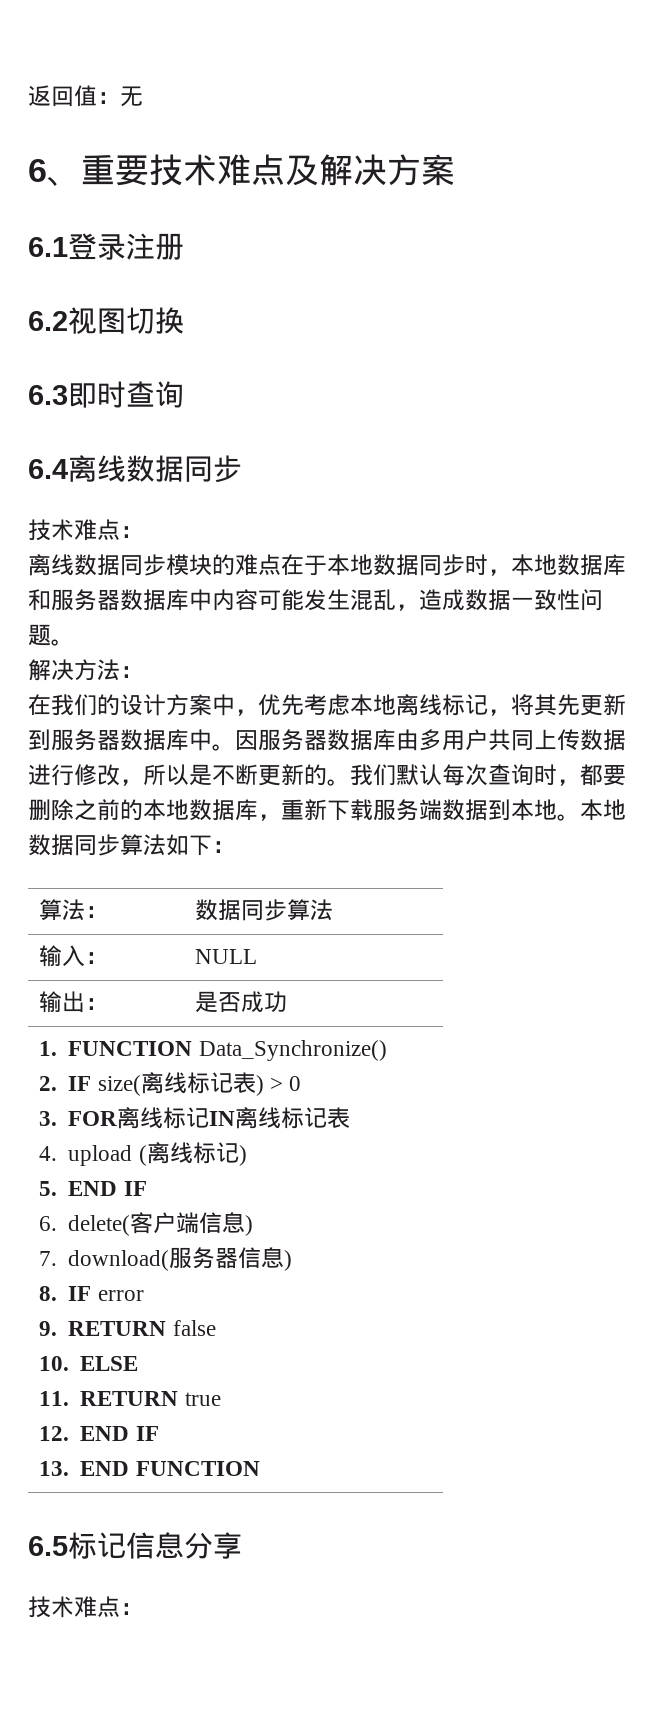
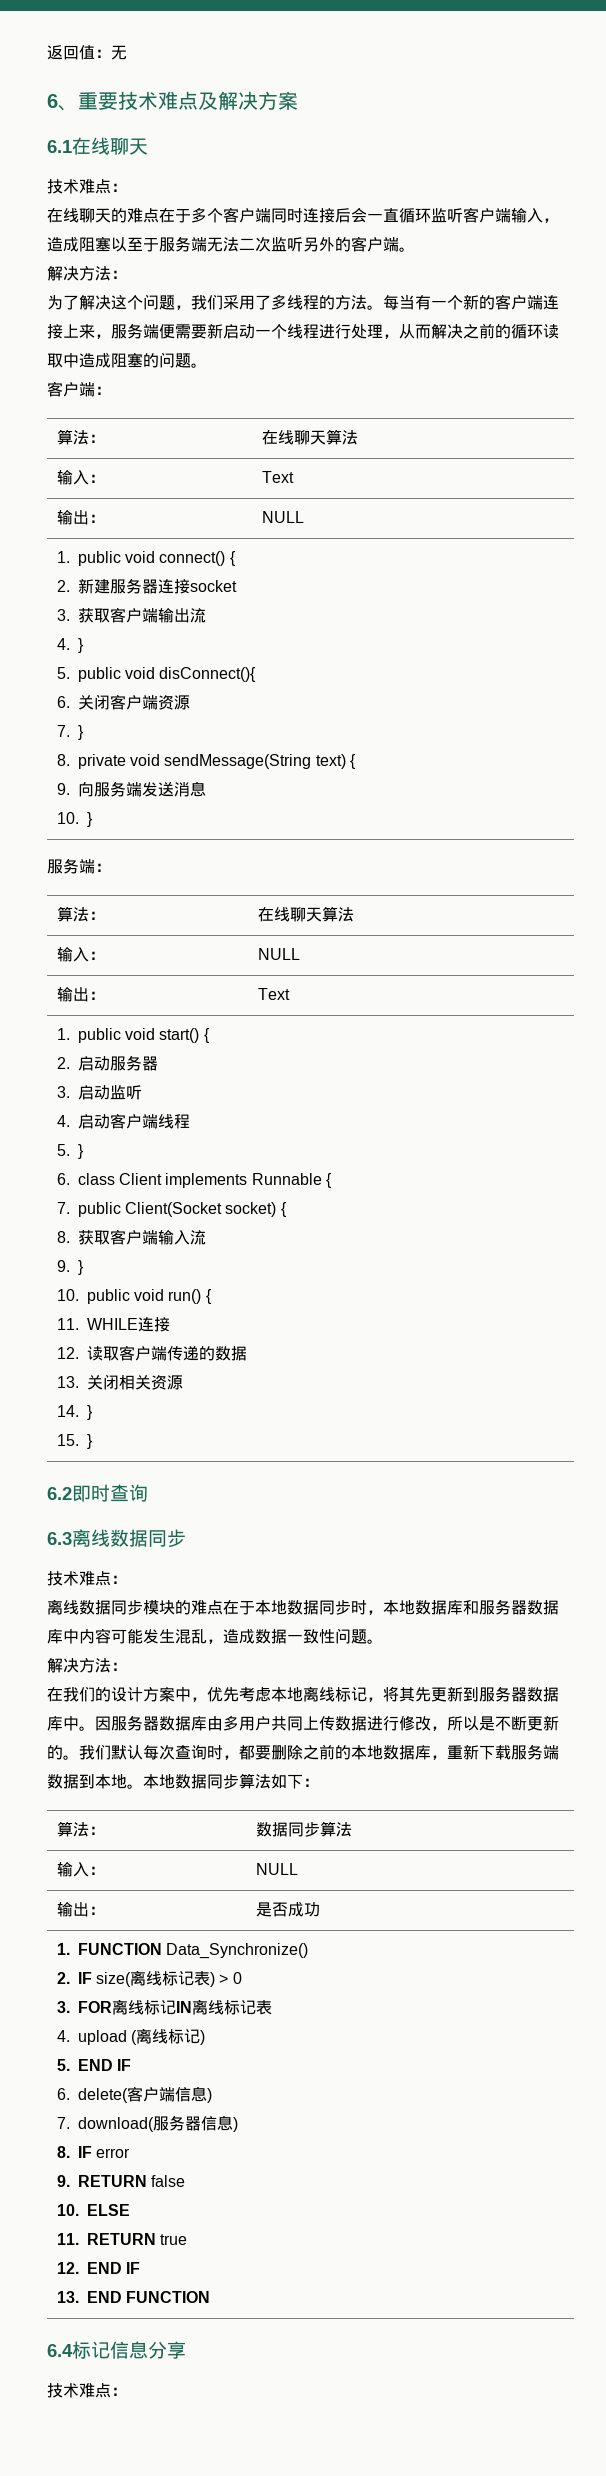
- 6.1登录注册
- 6.2视图切换
- 6.3即时查询
+ 6.1在线聊天
+ 技术难点：
+ 在线聊天的难点在于多个客户端同时连接后会一直循环监听客户端输入，造成阻塞以至于服务端无法二次监听另外的客户端。
+ 解决方法：
+ 为了解决这个问题，我们采用了多线程的方法。每当有一个新的客户端连接上来，服务端便需要新启动一个线程进行处理，从而解决之前的循环读取中造成阻塞的问题。
+ 客户端：
+ 算法： | 在线聊天算法
+ 输入： | Text
+ 输出： | NULL
+ 1. public void connect() {
+ 2.新建服务器连接socket
+ 3.获取客户端输出流
+ 4. }
+ 5. public void disConnect(){
+ 6.关闭客户端资源
+ 7. }
+ 8. private void sendMessage(String text) {
+ 9.向服务端发送消息
+ 10. }
+ 服务端：
+ 算法： | 在线聊天算法
+ 输入： | NULL
+ 输出： | Text
+ 1. public void start() {
+ 2.启动服务器
+ 3.启动监听
+ 4.启动客户端线程
+ 5. }
+ 6. class Client implements Runnable {
+ 7. public Client(Socket socket) {
+ 8.获取客户端输入流
+ 9. }
+ 10. public void run() {
+ 11. WHILE连接
+ 12.读取客户端传递的数据
+ 13.关闭相关资源
+ 14. }
+ 15. }
+ 6.2即时查询
- 6.4离线数据同步
+ 6.3离线数据同步
- 6.5标记信息分享
+ 6.4标记信息分享

